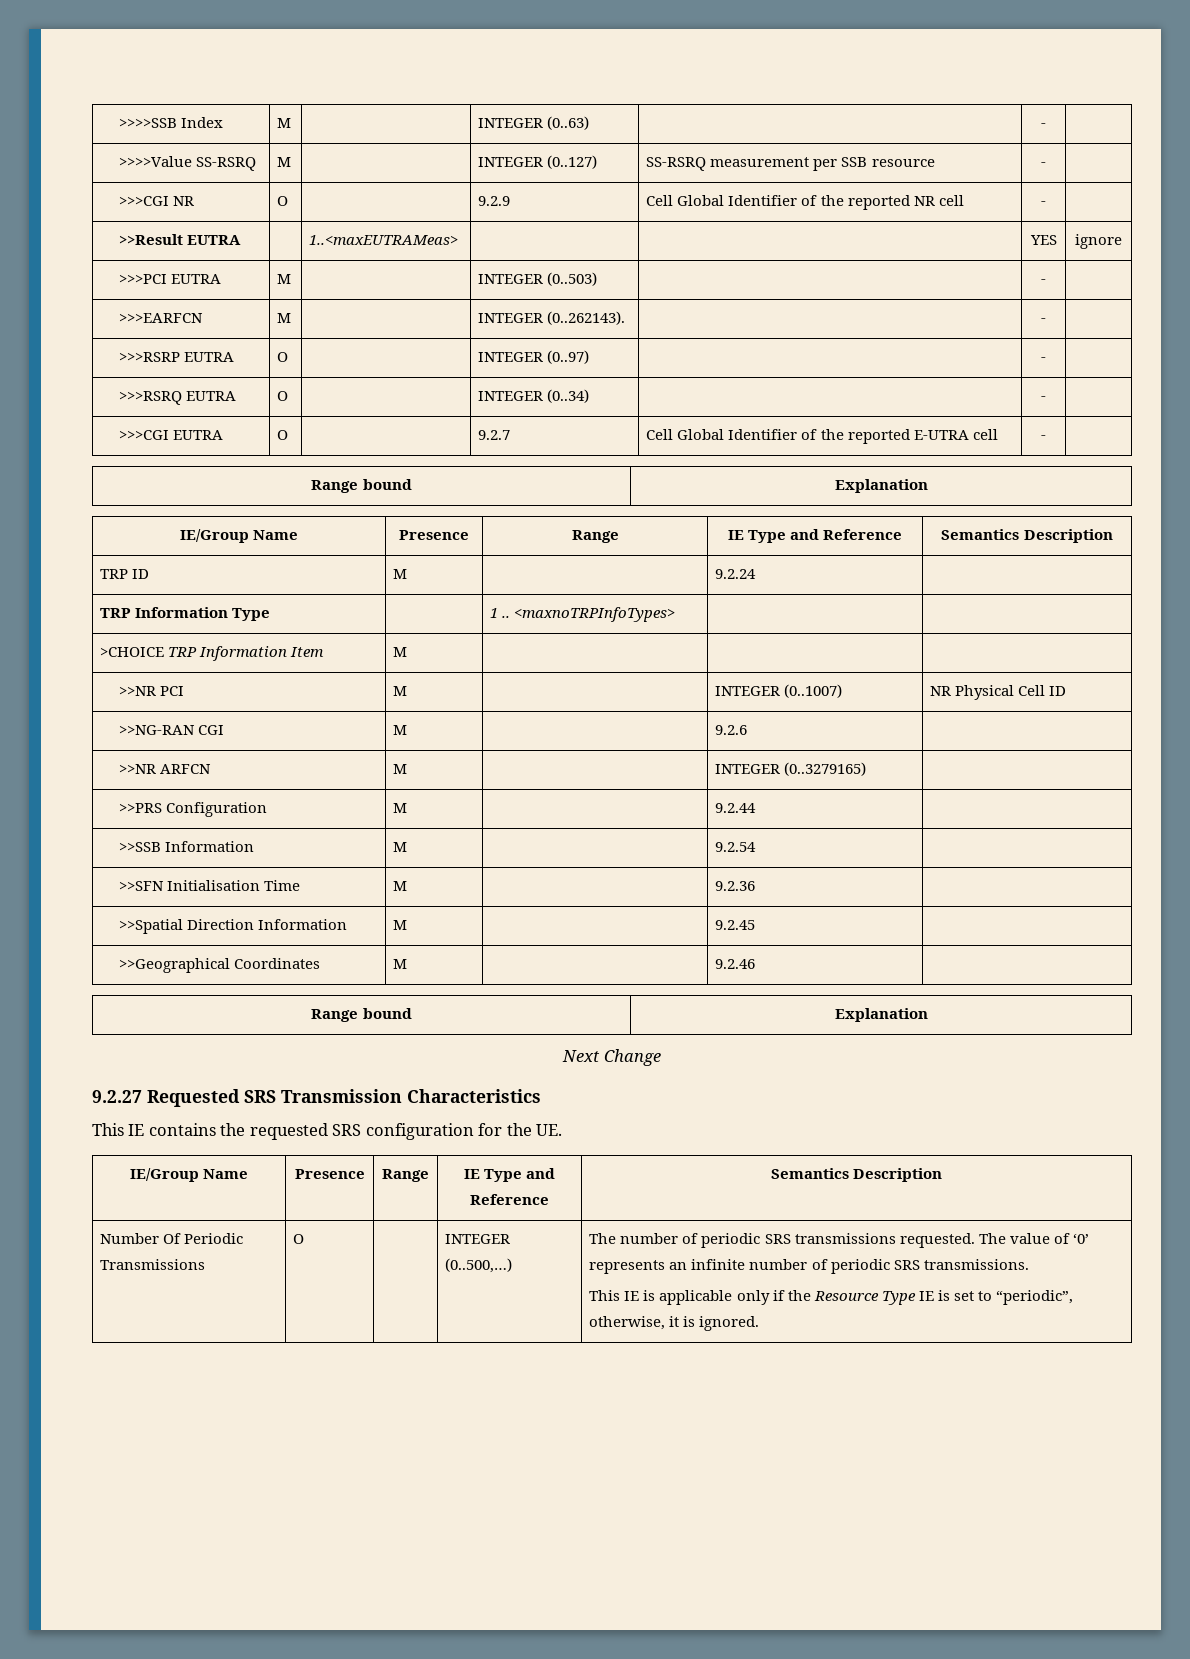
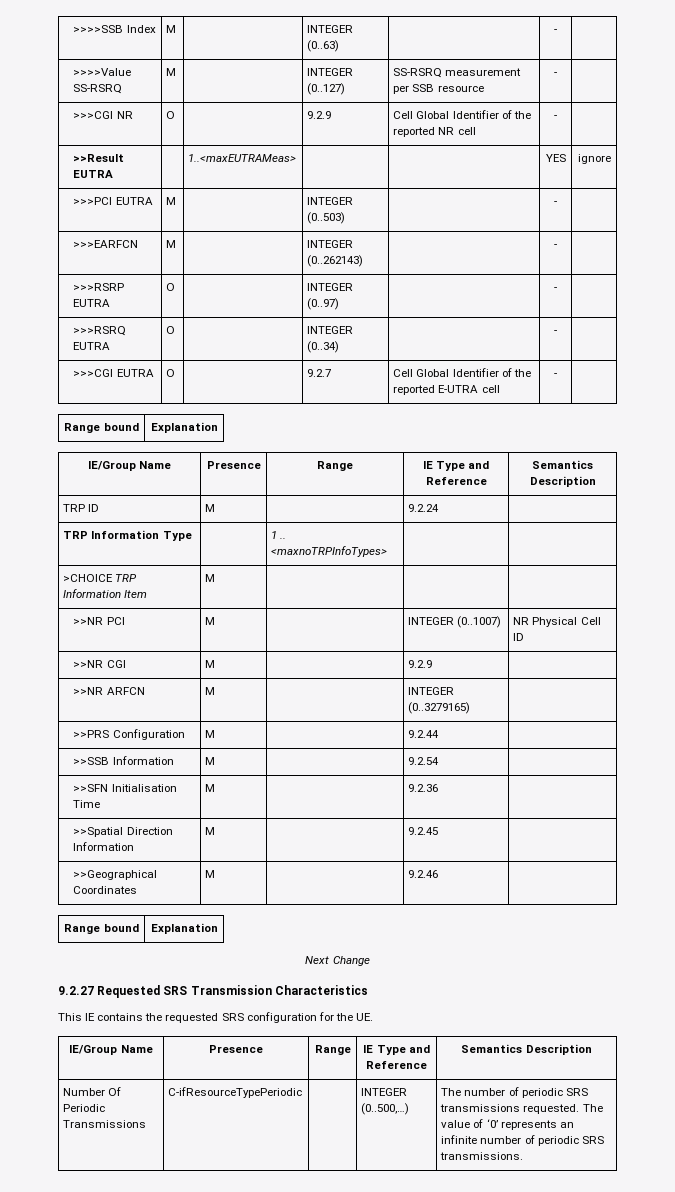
- >>>EARFCN | M | | INTEGER (0..262143). | | - |
+ >>>EARFCN | M | | INTEGER (0..262143) | | - |
- >>NG-RAN CGI | M | | 9.2.6 |
+ >>NR CGI | M | | 9.2.9 |
- Number Of Periodic Transmissions | O
+ Number Of Periodic Transmissions | C-ifResourceTypePeriodic
- This IE is applicable only if the Resource Type IE is set to “periodic”, otherwise, it is ignored.

